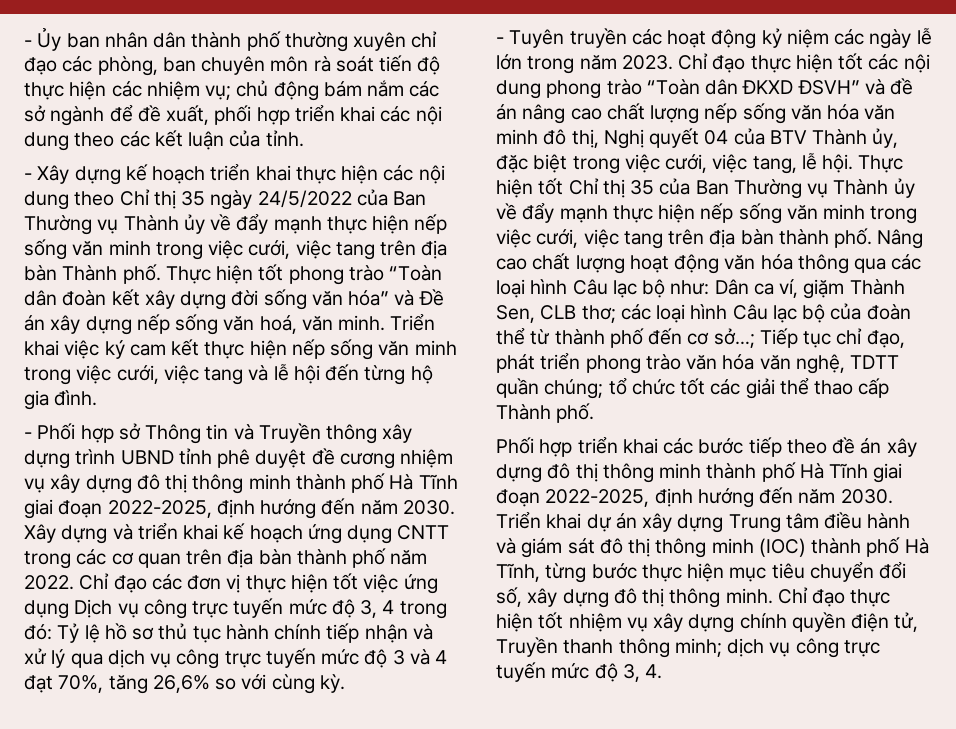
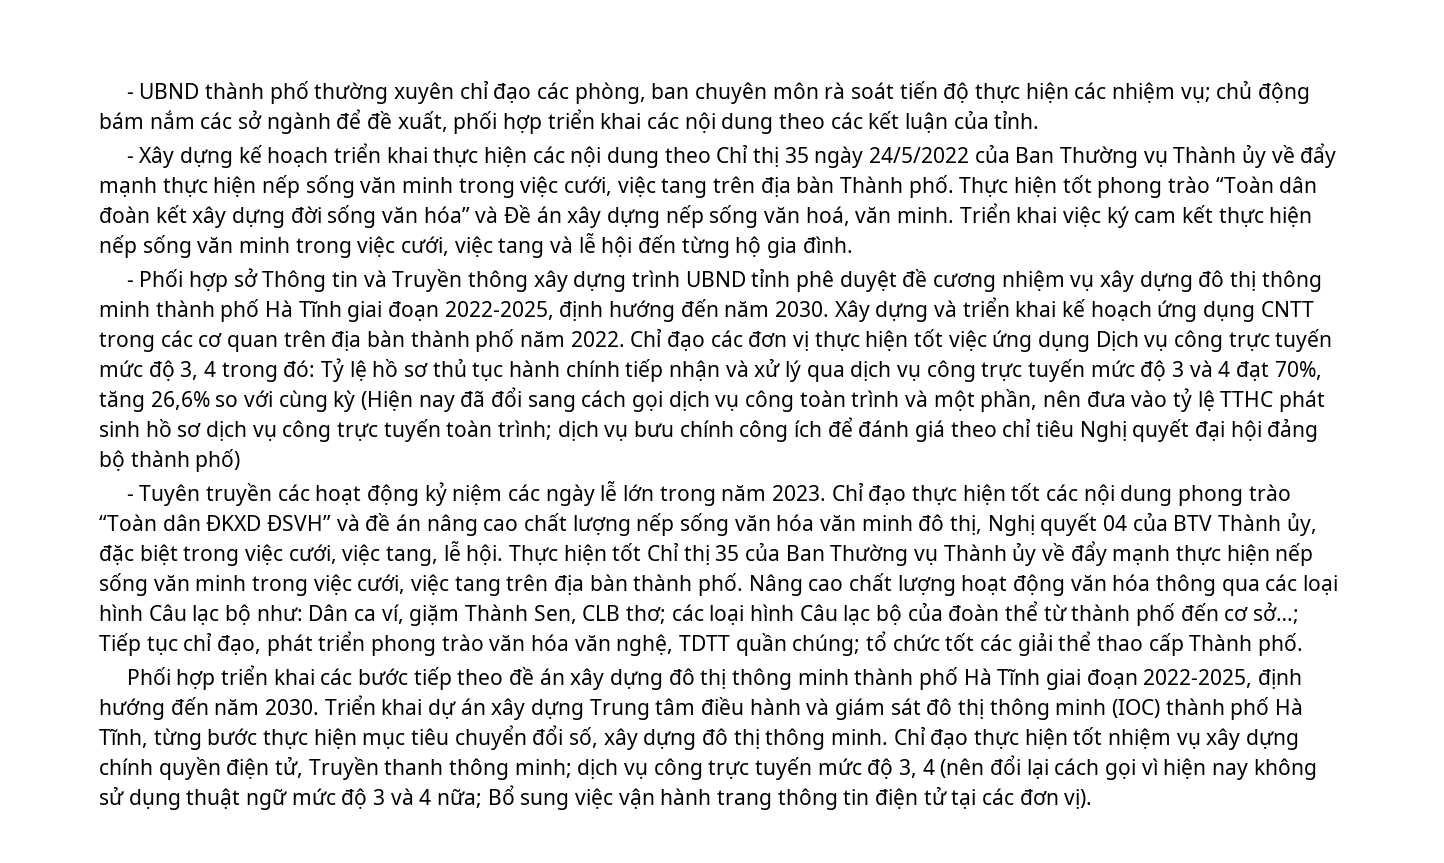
- - Ủy ban nhân dân thành phố thường xuyên chỉ đạo các phòng, ban chuyên môn rà soát tiến độ thực hiện các nhiệm vụ; chủ động bám nắm các sở ngành để đề xuất, phối hợp triển khai các nội dung theo các kết luận của tỉnh.
+ - UBND thành phố thường xuyên chỉ đạo các phòng, ban chuyên môn rà soát tiến độ thực hiện các nhiệm vụ; chủ động bám nắm các sở ngành để đề xuất, phối hợp triển khai các nội dung theo các kết luận của tỉnh.
- Chỉ đạo các đơn vị thực hiện tốt việc ứng dụng Dịch vụ công trực tuyến mức độ 3, 4 trong đó: Tỷ lệ hồ sơ thủ tục hành chính tiếp nhận và xử lý qua dịch vụ công trực tuyến mức độ 3 và 4 đạt 70%, tăng 26,6% so với cùng kỳ.
+ Chỉ đạo các đơn vị thực hiện tốt việc ứng dụng Dịch vụ công trực tuyến mức độ 3, 4 trong đó: Tỷ lệ hồ sơ thủ tục hành chính tiếp nhận và xử lý qua dịch vụ công trực tuyến mức độ 3 và 4 đạt 70%, tăng 26,6% so với cùng kỳ (Hiện nay đã đổi sang cách gọi dịch vụ công toàn trình và một phần, nên đưa vào tỷ lệ TTHC phát sinh hồ sơ dịch vụ công trực tuyến toàn trình; dịch vụ bưu chính công ích để đánh giá theo chỉ tiêu Nghị quyết đại hội đảng bộ thành phố)
- Chỉ đạo thực hiện tốt nhiệm vụ xây dựng chính quyền điện tử, Truyền thanh thông minh; dịch vụ công trực tuyến mức độ 3, 4.
+ Chỉ đạo thực hiện tốt nhiệm vụ xây dựng chính quyền điện tử, Truyền thanh thông minh; dịch vụ công trực tuyến mức độ 3, 4 (nên đổi lại cách gọi vì hiện nay không sử dụng thuật ngữ mức độ 3 và 4 nữa; Bổ sung việc vận hành trang thông tin điện tử tại các đơn vị).

